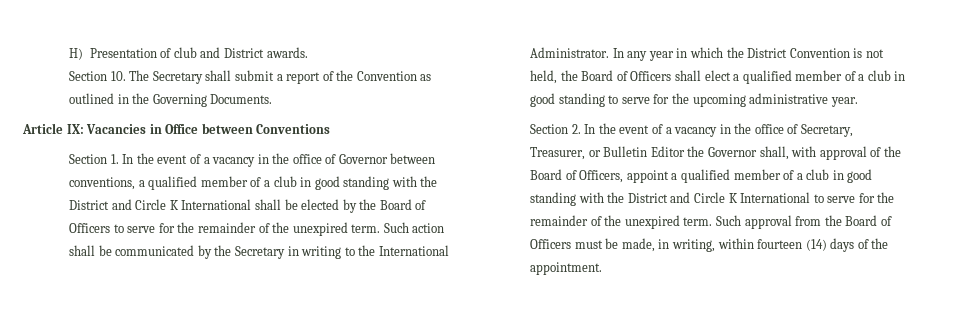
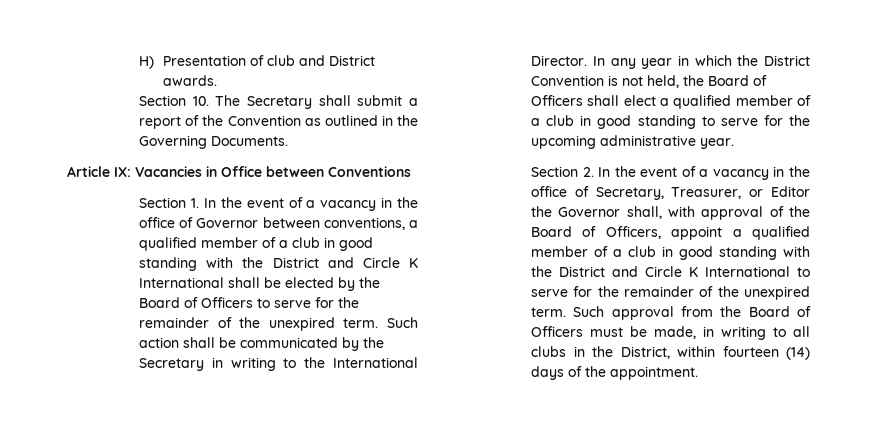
- Such action shall be communicated by the Secretary in writing to the International Administrator.
+ Such action shall be communicated by the Secretary in writing to the International Director.
- Section 2. In the event of a vacancy in the office of Secretary, Treasurer, or Bulletin Editor the Governor shall, with approval of the Board of Officers, appoint a qualified member of a club in good standing with the District and Circle K International to serve for the remainder of the unexpired term.
+ Section 2. In the event of a vacancy in the office of Secretary, Treasurer, or Editor the Governor shall, with approval of the Board of Officers, appoint a qualified member of a club in good standing with the District and Circle K International to serve for the remainder of the unexpired term.
- Such approval from the Board of Officers must be made, in writing, within fourteen (14) days of the appointment.
+ Such approval from the Board of Officers must be made, in writing to all clubs in the District, within fourteen (14) days of the appointment.

